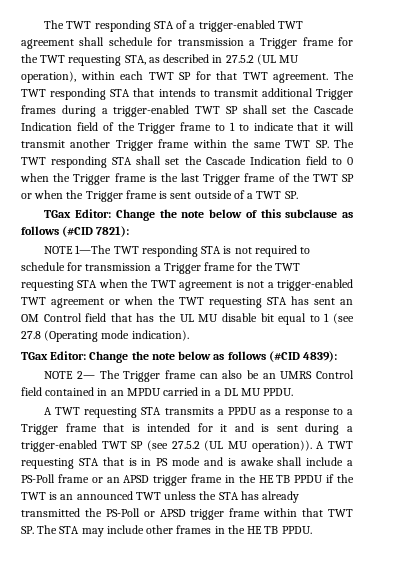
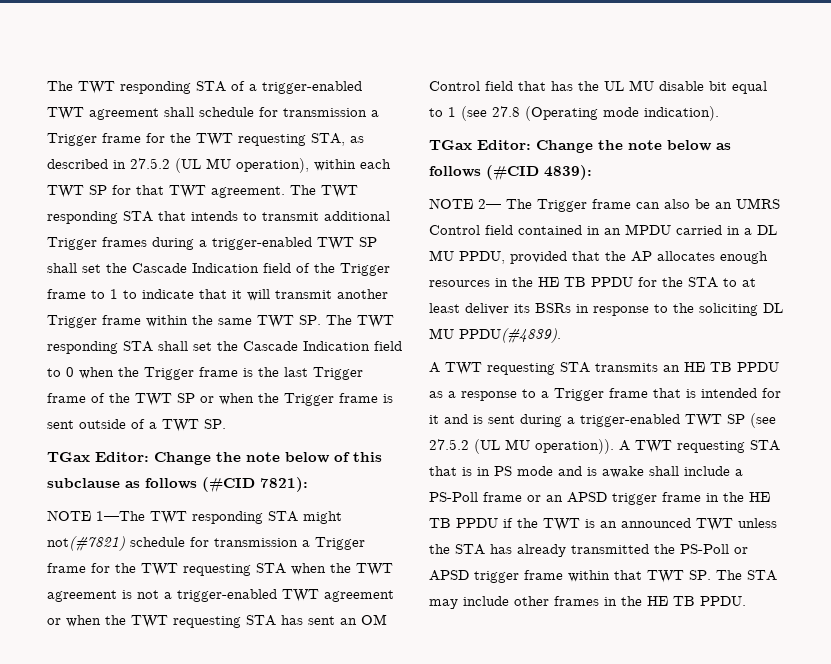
- NOTE 1—The TWT responding STA is not required to schedule for transmission a Trigger frame for the TWT requesting STA when the TWT agreement is not a trigger-enabled TWT agreement or when the TWT requesting STA has sent an OM Control field that has the UL MU disable bit equal to 1 (see 27.8 (Operating mode indication).
+ NOTE 1—The TWT responding STA might not(#7821) schedule for transmission a Trigger frame for the TWT requesting STA when the TWT agreement is not a trigger-enabled TWT agreement or when the TWT requesting STA has sent an OM Control field that has the UL MU disable bit equal to 1 (see 27.8 (Operating mode indication).
- NOTE 2— The Trigger frame can also be an UMRS Control field contained in an MPDU carried in a DL MU PPDU.
+ NOTE 2— The Trigger frame can also be an UMRS Control field contained in an MPDU carried in a DL MU PPDU, provided that the AP allocates enough resources in the HE TB PPDU for the STA to at least deliver its BSRs in response to the soliciting DL MU PPDU(#4839).
- A TWT requesting STA transmits a PPDU as a response to a Trigger frame that is intended for it and is sent during a trigger-enabled TWT SP (see 27.5.2 (UL MU operation)).
+ A TWT requesting STA transmits an HE TB PPDU as a response to a Trigger frame that is intended for it and is sent during a trigger-enabled TWT SP (see 27.5.2 (UL MU operation)).

